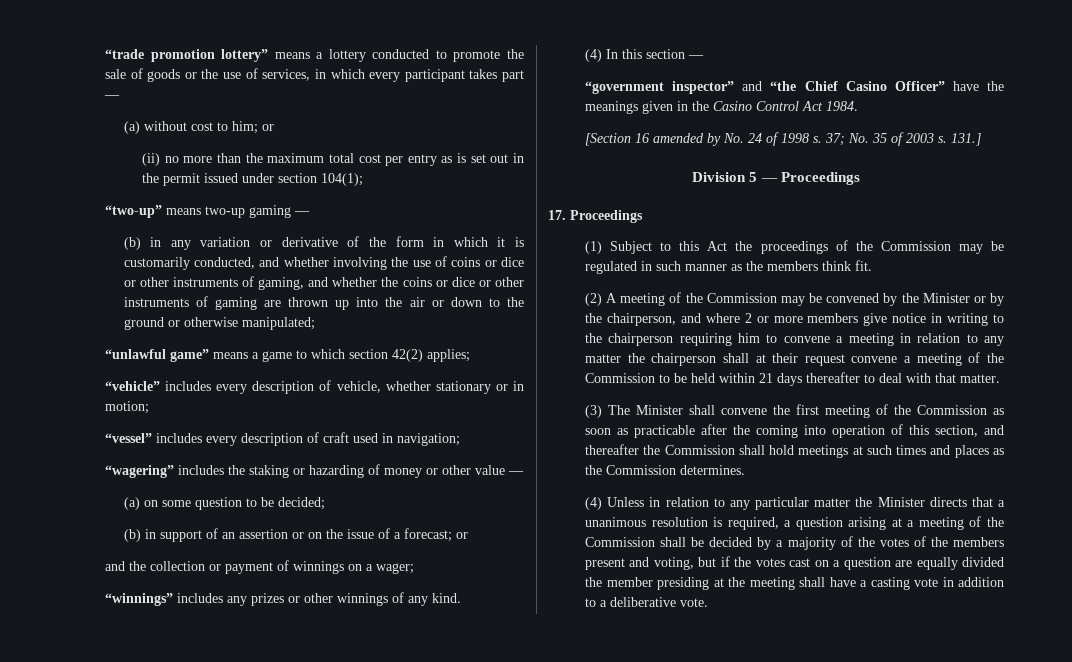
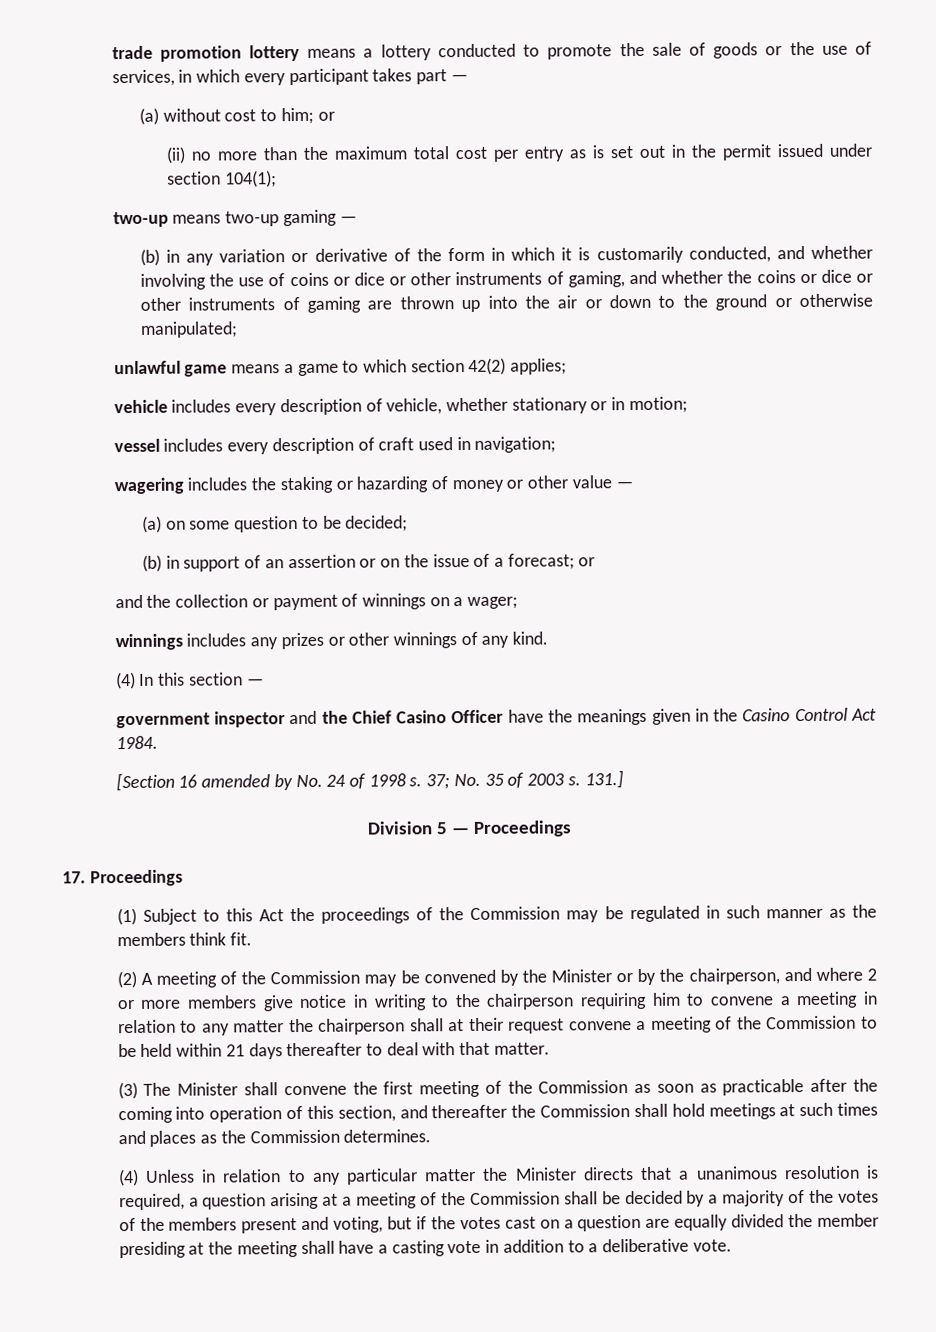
- “trade promotion lottery” means a lottery conducted to promote the sale of goods or the use of services, in which every participant takes part —
+ trade promotion lottery means a lottery conducted to promote the sale of goods or the use of services, in which every participant takes part —
- “two-up” means two-up gaming —
+ two-up means two-up gaming —
- “unlawful game” means a game to which section 42(2) applies;
+ unlawful game means a game to which section 42(2) applies;
- “vehicle” includes every description of vehicle, whether stationary or in motion;
+ vehicle includes every description of vehicle, whether stationary or in motion;
- “vessel” includes every description of craft used in navigation;
+ vessel includes every description of craft used in navigation;
- “wagering” includes the staking or hazarding of money or other value —
+ wagering includes the staking or hazarding of money or other value —
- “winnings” includes any prizes or other winnings of any kind.
+ winnings includes any prizes or other winnings of any kind.
- “government inspector” and “the Chief Casino Officer” have the meanings given in the Casino Control Act 1984.
+ government inspector and the Chief Casino Officer have the meanings given in the Casino Control Act 1984.

